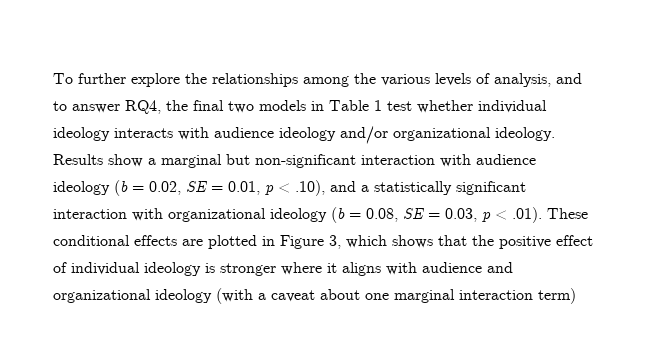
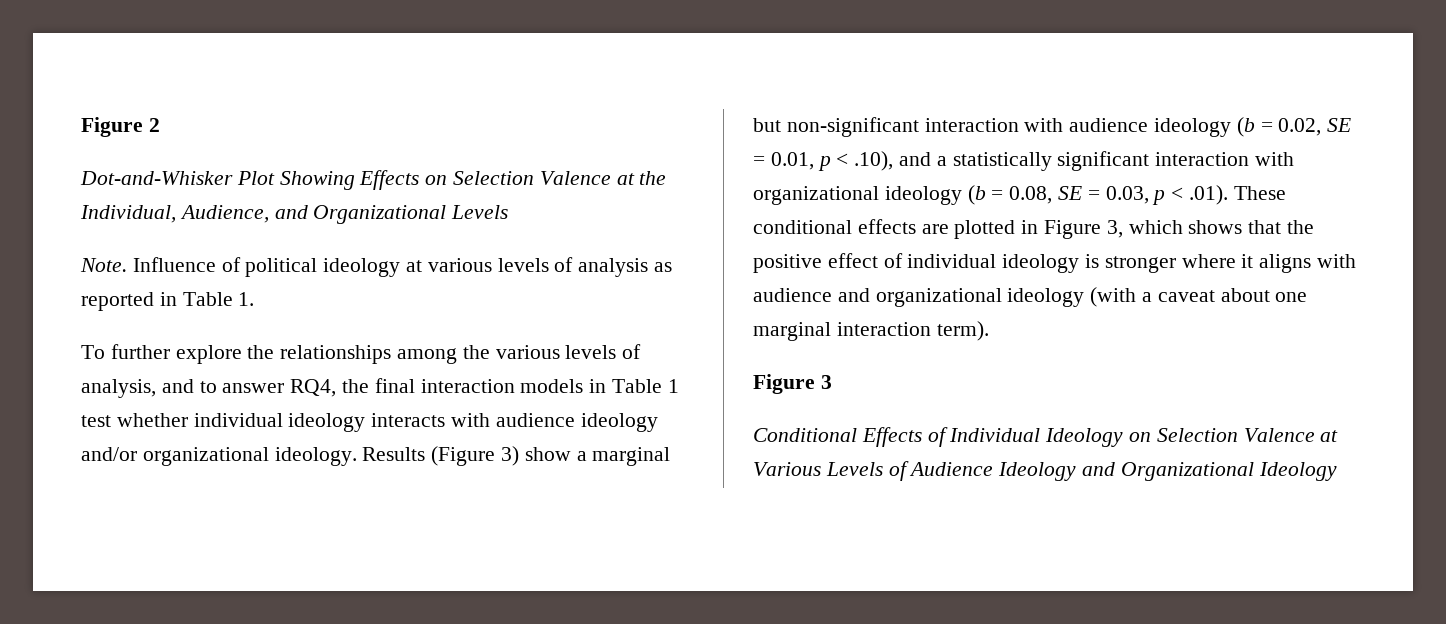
+ Figure 2
+ Dot-and-Whisker Plot Showing Effects on Selection Valence at the Individual, Audience, and Organizational Levels
+ Note. Influence of political ideology at various levels of analysis as reported in Table 1.
- To further explore the relationships among the various levels of analysis, and to answer RQ4, the final two models in Table 1 test whether individual ideology interacts with audience ideology and/or organizational ideology.
+ To further explore the relationships among the various levels of analysis, and to answer RQ4, the final interaction models in Table 1 test whether individual ideology interacts with audience ideology and/or organizational ideology.
- Results show a marginal but non-significant interaction with audience ideology (b = 0.02, SE = 0.01, p < .10), and a statistically significant interaction with organizational ideology (b = 0.08, SE = 0.03, p < .01). These conditional effects are plotted in Figure 3, which shows that the positive effect of individual ideology is stronger where it aligns with audience and organizational ideology (with a caveat about one marginal interaction term)
+ Results (Figure 3) show a marginal but non-significant interaction with audience ideology (b = 0.02, SE = 0.01, p < .10), and a statistically significant interaction with organizational ideology (b = 0.08, SE = 0.03, p < .01). These conditional effects are plotted in Figure 3, which shows that the positive effect of individual ideology is stronger where it aligns with audience and organizational ideology (with a caveat about one marginal interaction term).
+ Figure 3
+ Conditional Effects of Individual Ideology on Selection Valence at Various Levels of Audience Ideology and Organizational Ideology

